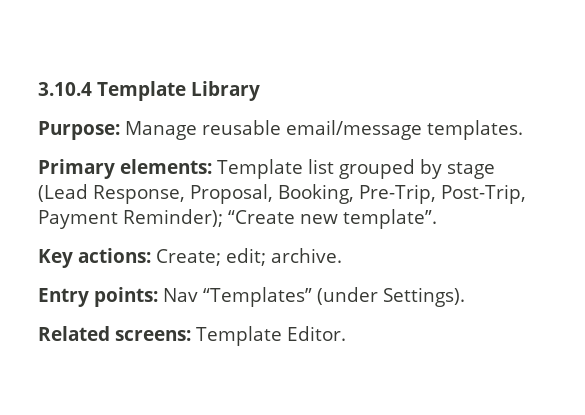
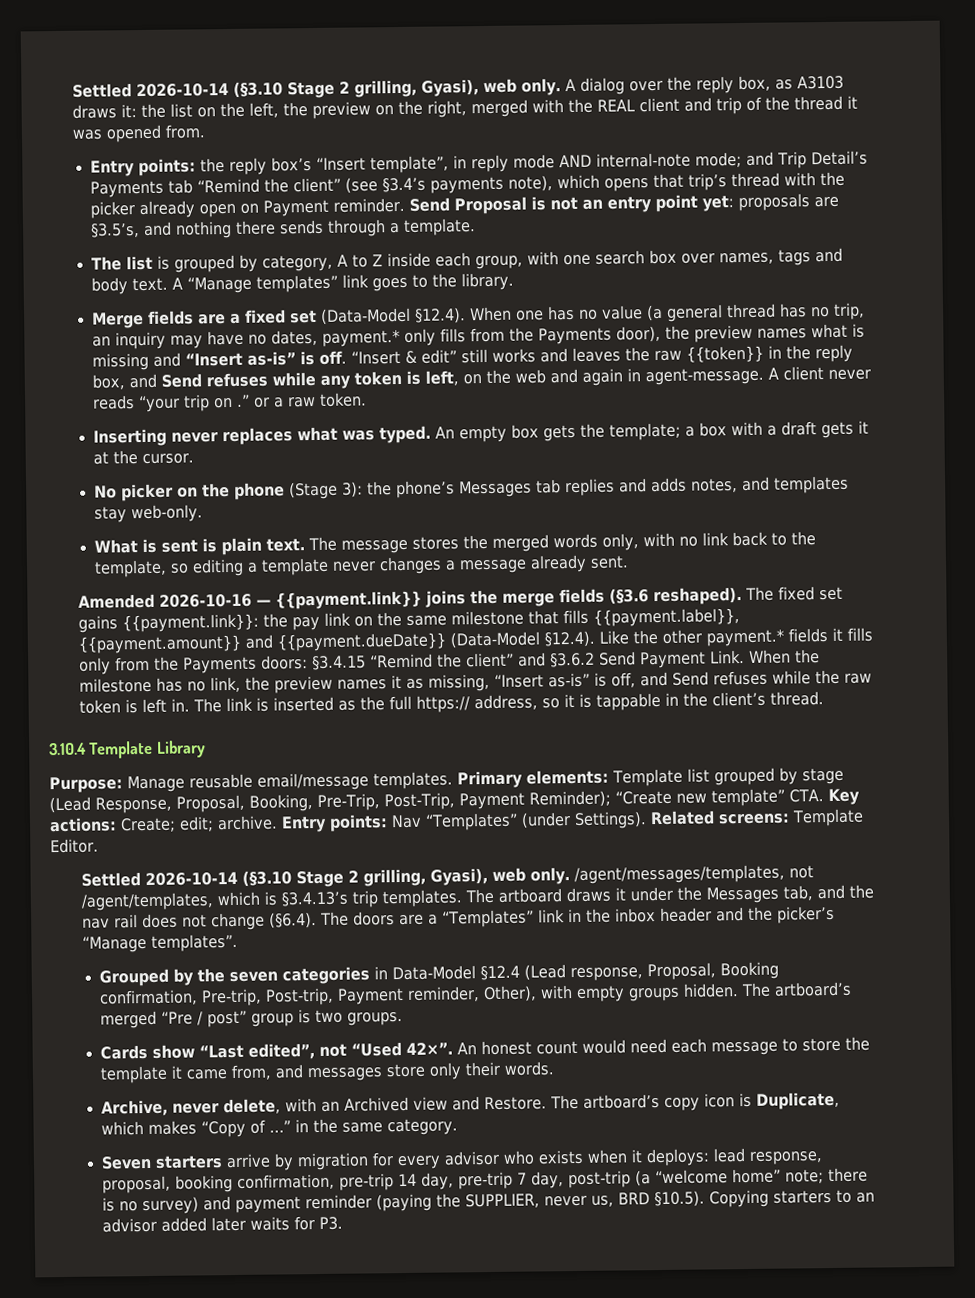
+ Settled 2026-10-14 (§3.10 Stage 2 grilling, Gyasi), web only. A dialog over the reply box, as A3103 draws it: the list on the left, the preview on the right, merged with the REAL client and trip of the thread it was opened from.
+ Entry points: the reply box’s “Insert template”, in reply mode AND internal-note mode; and Trip Detail’s Payments tab “Remind the client” (see §3.4’s payments note), which opens that trip’s thread with the picker already open on Payment reminder. Send Proposal is not an entry point yet: proposals are §3.5’s, and nothing there sends through a template.
+ The list is grouped by category, A to Z inside each group, with one search box over names, tags and body text. A “Manage templates” link goes to the library.
+ Merge fields are a fixed set (Data-Model §12.4). When one has no value (a general thread has no trip, an inquiry may have no dates, payment.* only fills from the Payments door), the preview names what is missing and “Insert as-is” is off. “Insert & edit” still works and leaves the raw {{token}} in the reply box, and Send refuses while any token is left, on the web and again in agent-message. A client never reads “your trip on .” or a raw token.
+ Inserting never replaces what was typed. An empty box gets the template; a box with a draft gets it at the cursor.
+ No picker on the phone (Stage 3): the phone’s Messages tab replies and adds notes, and templates stay web-only.
+ What is sent is plain text. The message stores the merged words only, with no link back to the template, so editing a template never changes a message already sent.
+ Amended 2026-10-16 — {{payment.link}} joins the merge fields (§3.6 reshaped). The fixed set gains {{payment.link}}: the pay link on the same milestone that fills {{payment.label}}, {{payment.amount}} and {{payment.dueDate}} (Data-Model §12.4). Like the other payment.* fields it fills only from the Payments doors: §3.4.15 “Remind the client” and §3.6.2 Send Payment Link. When the milestone has no link, the preview names it as missing, “Insert as-is” is off, and Send refuses while the raw token is left in. The link is inserted as the full https:// address, so it is tappable in the client’s thread.
- Purpose: Manage reusable email/message templates.
- Primary elements: Template list grouped by stage (Lead Response, Proposal, Booking, Pre-Trip, Post-Trip, Payment Reminder); “Create new template”.
- Key actions: Create; edit; archive.
- Entry points: Nav “Templates” (under Settings).
- Related screens: Template Editor.
+ Purpose: Manage reusable email/message templates. Primary elements: Template list grouped by stage (Lead Response, Proposal, Booking, Pre-Trip, Post-Trip, Payment Reminder); “Create new template” CTA. Key actions: Create; edit; archive. Entry points: Nav “Templates” (under Settings). Related screens: Template Editor.
+ Settled 2026-10-14 (§3.10 Stage 2 grilling, Gyasi), web only. /agent/messages/templates, not /agent/templates, which is §3.4.13’s trip templates. The artboard draws it under the Messages tab, and the nav rail does not change (§6.4). The doors are a “Templates” link in the inbox header and the picker’s “Manage templates”.
+ Grouped by the seven categories in Data-Model §12.4 (Lead response, Proposal, Booking confirmation, Pre-trip, Post-trip, Payment reminder, Other), with empty groups hidden. The artboard’s merged “Pre / post” group is two groups.
+ Cards show “Last edited”, not “Used 42×”. An honest count would need each message to store the template it came from, and messages store only their words.
+ Archive, never delete, with an Archived view and Restore. The artboard’s copy icon is Duplicate, which makes “Copy of …” in the same category.
+ Seven starters arrive by migration for every advisor who exists when it deploys: lead response, proposal, booking confirmation, pre-trip 14 day, pre-trip 7 day, post-trip (a “welcome home” note; there is no survey) and payment reminder (paying the SUPPLIER, never us, BRD §10.5). Copying starters to an advisor added later waits for P3.

